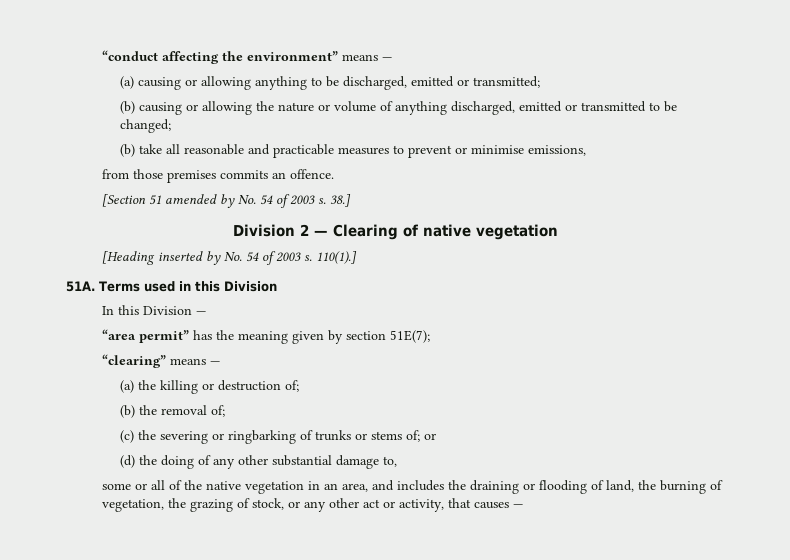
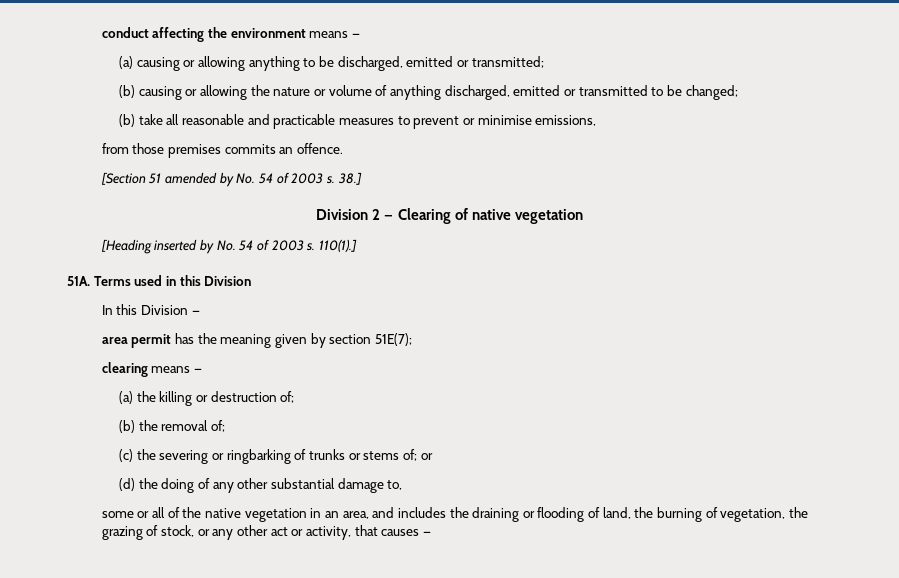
- “conduct affecting the environment” means —
+ conduct affecting the environment means —
- “area permit” has the meaning given by section 51E(7);
+ area permit has the meaning given by section 51E(7);
- “clearing” means —
+ clearing means —

